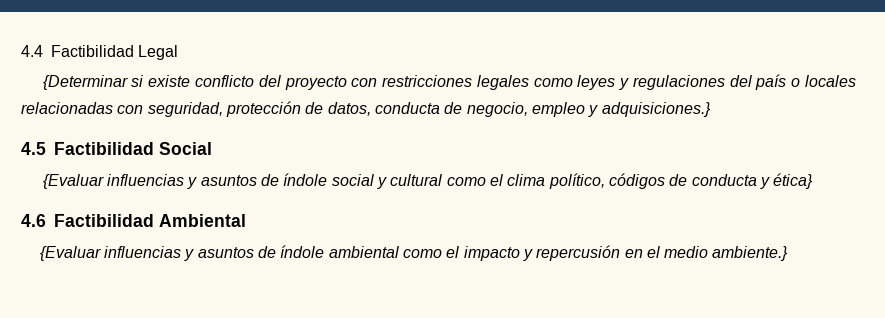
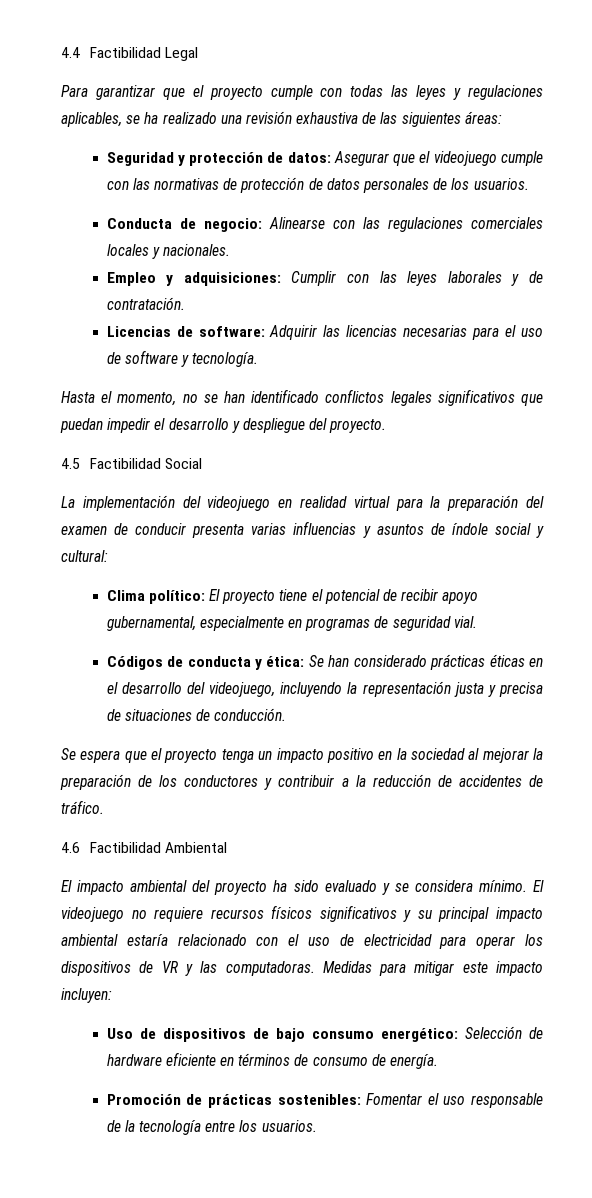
- {Determinar si existe conflicto del proyecto con restricciones legales como leyes y regulaciones del país o locales relacionadas con seguridad, protección de datos, conducta de negocio, empleo y adquisiciones.}
+ Para garantizar que el proyecto cumple con todas las leyes y regulaciones aplicables, se ha realizado una revisión exhaustiva de las siguientes áreas:
+ Seguridad y protección de datos: Asegurar que el videojuego cumple con las normativas de protección de datos personales de los usuarios.
+ Conducta de negocio: Alinearse con las regulaciones comerciales locales y nacionales.
+ Empleo y adquisiciones: Cumplir con las leyes laborales y de contratación.
+ Licencias de software: Adquirir las licencias necesarias para el uso de software y tecnología.
+ Hasta el momento, no se han identificado conflictos legales significativos que puedan impedir el desarrollo y despliegue del proyecto.
  4.5 Factibilidad Social
- {Evaluar influencias y asuntos de índole social y cultural como el clima político, códigos de conducta y ética}
+ La implementación del videojuego en realidad virtual para la preparación del examen de conducir presenta varias influencias y asuntos de índole social y cultural:
+ Clima político: El proyecto tiene el potencial de recibir apoyo gubernamental, especialmente en programas de seguridad vial.
+ Códigos de conducta y ética: Se han considerado prácticas éticas en el desarrollo del videojuego, incluyendo la representación justa y precisa de situaciones de conducción.
+ Se espera que el proyecto tenga un impacto positivo en la sociedad al mejorar la preparación de los conductores y contribuir a la reducción de accidentes de tráfico.
  4.6 Factibilidad Ambiental
- {Evaluar influencias y asuntos de índole ambiental como el impacto y repercusión en el medio ambiente.}
+ El impacto ambiental del proyecto ha sido evaluado y se considera mínimo. El videojuego no requiere recursos físicos significativos y su principal impacto ambiental estaría relacionado con el uso de electricidad para operar los dispositivos de VR y las computadoras. Medidas para mitigar este impacto incluyen:
+ Uso de dispositivos de bajo consumo energético: Selección de hardware eficiente en términos de consumo de energía.
+ Promoción de prácticas sostenibles: Fomentar el uso responsable de la tecnología entre los usuarios.

